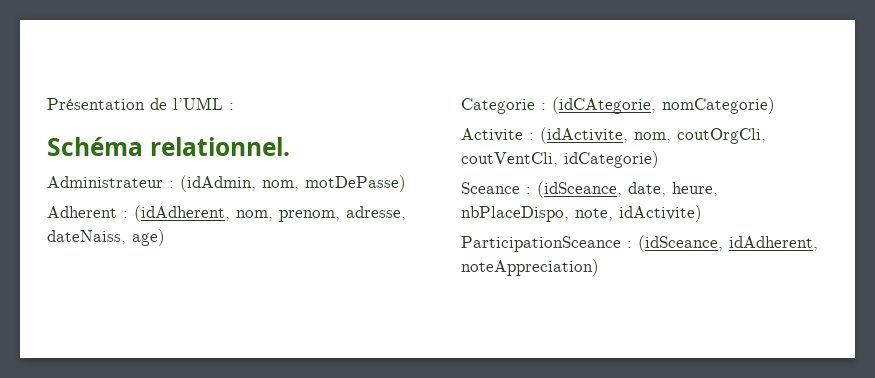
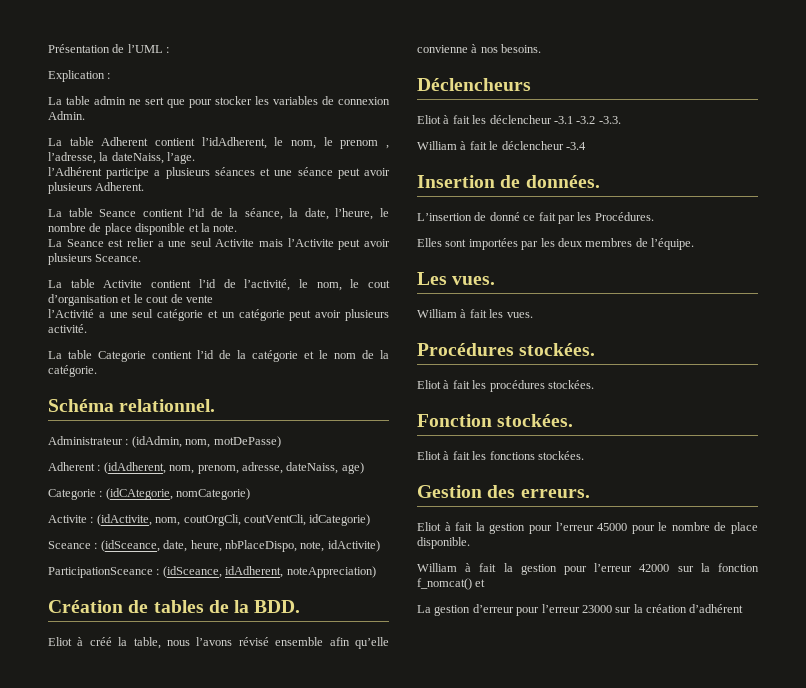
+ Explication :
+ La table admin ne sert que pour stocker les variables de connexion Admin.
+ La table Adherent contient l’idAdherent, le nom, le prenom , l’adresse, la dateNaiss, l’age.
+ l’Adhérent participe a plusieurs séances et une séance peut avoir plusieurs Adherent.
+ La table Seance contient l’id de la séance, la date, l’heure, le nombre de place disponible et la note.
+ La Seance est relier a une seul Activite mais l’Activite peut avoir plusieurs Sceance.
+ La table Activite contient l’id de l’activité, le nom, le cout d’organisation et le cout de vente
+ l’Activité a une seul catégorie et un catégorie peut avoir plusieurs activité.
+ La table Categorie contient l’id de la catégorie et le nom de la catégorie.
+ Création de tables de la BDD.
+ Eliot à créé la table, nous l’avons révisé ensemble afin qu’elle convienne à nos besoins.
+ Déclencheurs
+ Eliot à fait les déclencheur -3.1 -3.2 -3.3.
+ William à fait le déclencheur -3.4
+ Insertion de données.
+ L’insertion de donné ce fait par les Procédures.
+ Elles sont importées par les deux membres de l’équipe.
+ Les vues.
+ William à fait les vues.
+ Procédures stockées.
+ Eliot à fait les procédures stockées.
+ Fonction stockées.
+ Eliot à fait les fonctions stockées.
+ Gestion des erreurs.
+ Eliot à fait la gestion pour l’erreur 45000 pour le nombre de place disponible.
+ William à fait la gestion pour l’erreur 42000 sur la fonction f_nomcat() et
+ La gestion d’erreur pour l’erreur 23000 sur la création d’adhérent

